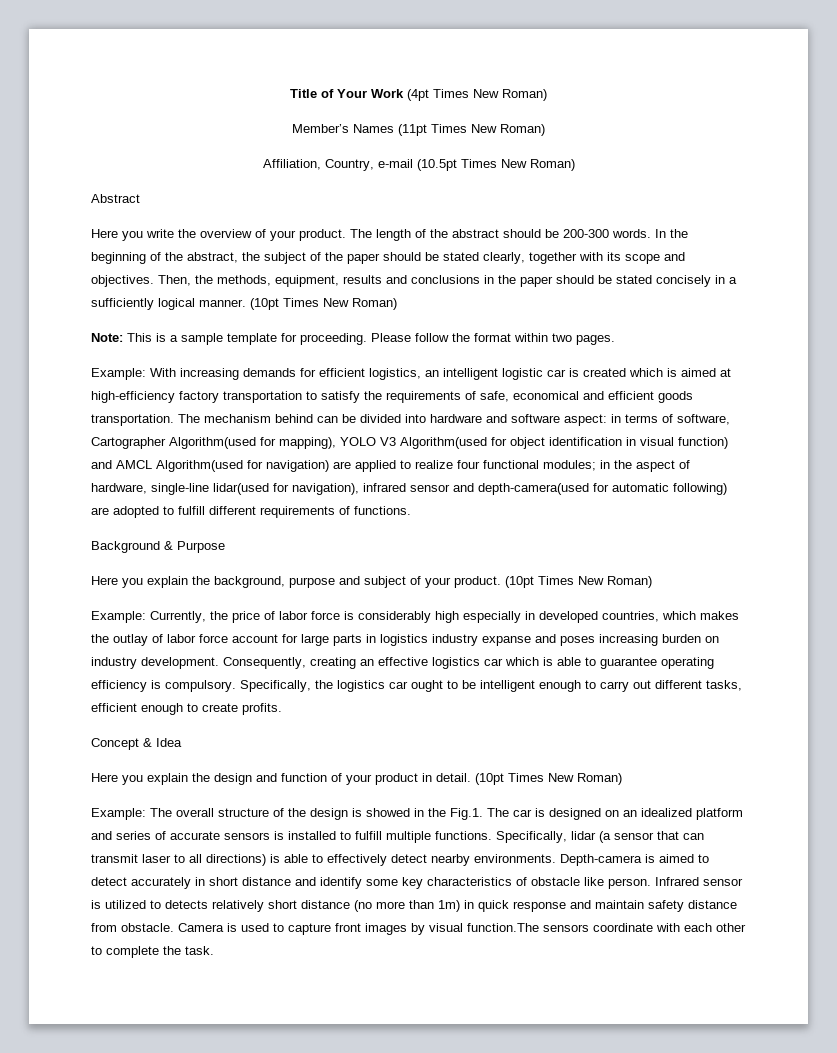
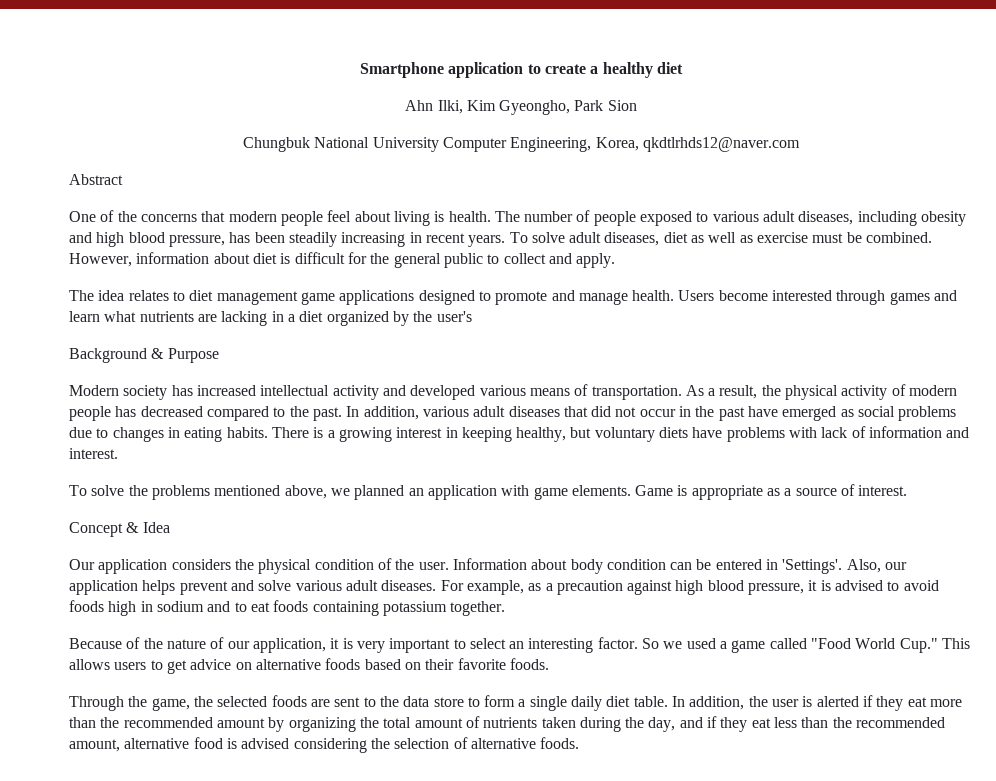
- Title of Your Work (4pt Times New Roman)
- Member’s Names (11pt Times New Roman)
- Affiliation, Country, e-mail (10.5pt Times New Roman)
+ Smartphone application to create a healthy diet
+ Ahn Ilki, Kim Gyeongho, Park Sion
+ Chungbuk National University Computer Engineering, Korea, qkdtlrhds12@naver.com
  Abstract
- Here you write the overview of your product. The length of the abstract should be 200-300 words. In the beginning of the abstract, the subject of the paper should be stated clearly, together with its scope and objectives. Then, the methods, equipment, results and conclusions in the paper should be stated concisely in a sufficiently logical manner. (10pt Times New Roman)
- Note: This is a sample template for proceeding. Please follow the format within two pages.
- Example: With increasing demands for efficient logistics, an intelligent logistic car is created which is aimed at high-efficiency factory transportation to satisfy the requirements of safe, economical and efficient goods transportation. The mechanism behind can be divided into hardware and software aspect: in terms of software, Cartographer Algorithm(used for mapping), YOLO V3 Algorithm(used for object identification in visual function) and AMCL Algorithm(used for navigation) are applied to realize four functional modules; in the aspect of hardware, single-line lidar(used for navigation), infrared sensor and depth-camera(used for automatic following) are adopted to fulfill different requirements of functions.
+ One of the concerns that modern people feel about living is health. The number of people exposed to various adult diseases, including obesity and high blood pressure, has been steadily increasing in recent years. To solve adult diseases, diet as well as exercise must be combined. However, information about diet is difficult for the general public to collect and apply.
+ The idea relates to diet management game applications designed to promote and manage health. Users become interested through games and learn what nutrients are lacking in a diet organized by the user's
  Background & Purpose
- Here you explain the background, purpose and subject of your product. (10pt Times New Roman)
- Example: Currently, the price of labor force is considerably high especially in developed countries, which makes the outlay of labor force account for large parts in logistics industry expanse and poses increasing burden on industry development. Consequently, creating an effective logistics car which is able to guarantee operating efficiency is compulsory. Specifically, the logistics car ought to be intelligent enough to carry out different tasks, efficient enough to create profits.
+ Modern society has increased intellectual activity and developed various means of transportation. As a result, the physical activity of modern people has decreased compared to the past. In addition, various adult diseases that did not occur in the past have emerged as social problems due to changes in eating habits. There is a growing interest in keeping healthy, but voluntary diets have problems with lack of information and interest.
+ To solve the problems mentioned above, we planned an application with game elements. Game is appropriate as a source of interest.
  Concept & Idea
- Here you explain the design and function of your product in detail. (10pt Times New Roman)
- Example: The overall structure of the design is showed in the Fig.1. The car is designed on an idealized platform and series of accurate sensors is installed to fulfill multiple functions. Specifically, lidar (a sensor that can transmit laser to all directions) is able to effectively detect nearby environments. Depth-camera is aimed to detect accurately in short distance and identify some key characteristics of obstacle like person. Infrared sensor is utilized to detects relatively short distance (no more than 1m) in quick response and maintain safety distance from obstacle. Camera is used to capture front images by visual function.The sensors coordinate with each other to complete the task.
+ Our application considers the physical condition of the user. Information about body condition can be entered in 'Settings'. Also, our application helps prevent and solve various adult diseases. For example, as a precaution against high blood pressure, it is advised to avoid foods high in sodium and to eat foods containing potassium together.
+ Because of the nature of our application, it is very important to select an interesting factor. So we used a game called "Food World Cup." This allows users to get advice on alternative foods based on their favorite foods.
+ Through the game, the selected foods are sent to the data store to form a single daily diet table. In addition, the user is alerted if they eat more than the recommended amount by organizing the total amount of nutrients taken during the day, and if they eat less than the recommended amount, alternative food is advised considering the selection of alternative foods.

